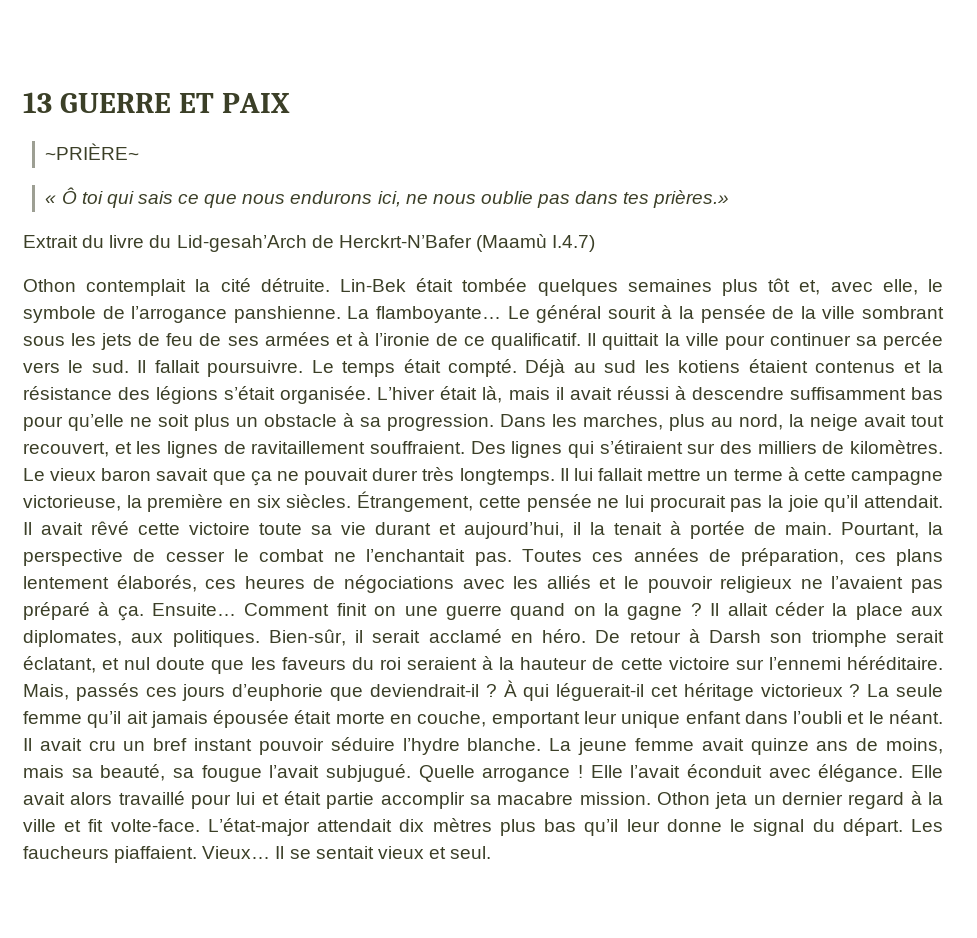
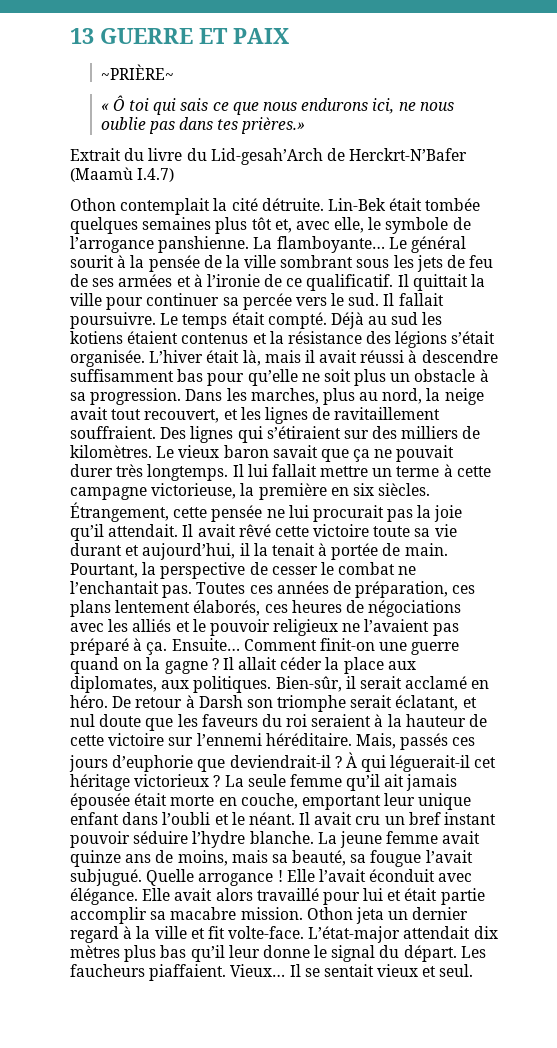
- Comment finit on une guerre quand on la gagne ?
+ Comment finit-on une guerre quand on la gagne ?

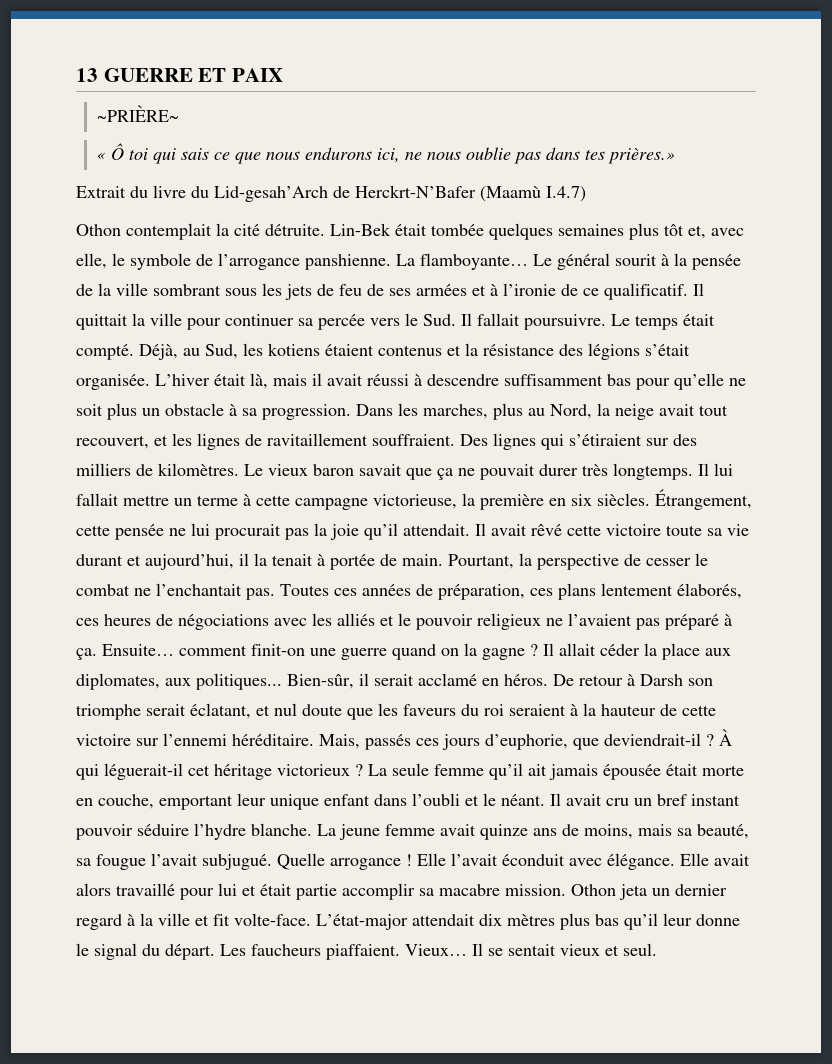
- Il quittait la ville pour continuer sa percée vers le sud. Il fallait poursuivre.
+ Il quittait la ville pour continuer sa percée vers le Sud. Il fallait poursuivre.
- Déjà au sud les kotiens étaient contenus et la résistance des légions s’était organisée.
+ Déjà, au Sud, les kotiens étaient contenus et la résistance des légions s’était organisée.
- Dans les marches, plus au nord, la neige avait tout recouvert, et les lignes de ravitaillement souffraient.
+ Dans les marches, plus au Nord, la neige avait tout recouvert, et les lignes de ravitaillement souffraient.
- Ensuite… Comment finit-on une guerre quand on la gagne ?
+ Ensuite… comment finit-on une guerre quand on la gagne ?
- Il allait céder la place aux diplomates, aux politiques.
+ Il allait céder la place aux diplomates, aux politiques...
- Bien-sûr, il serait acclamé en héro.
+ Bien-sûr, il serait acclamé en héros.
- Mais, passés ces jours d’euphorie que deviendrait-il ?
+ Mais, passés ces jours d’euphorie, que deviendrait-il ?

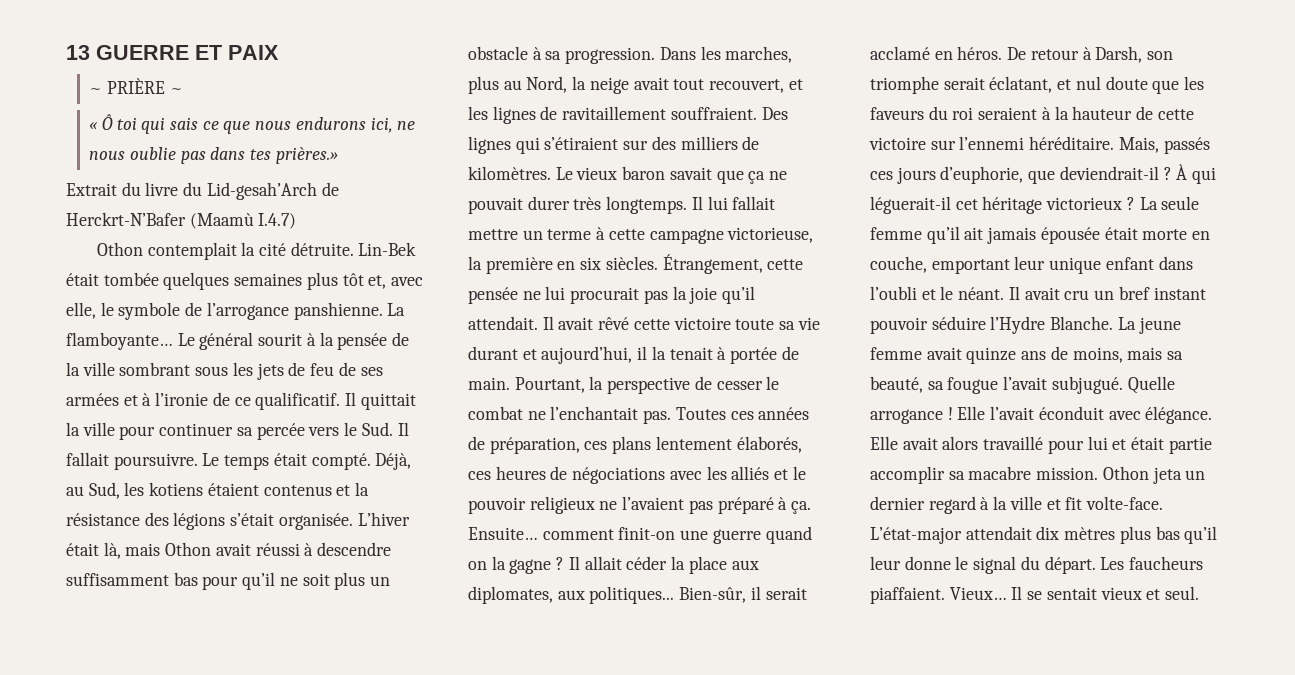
- ~PRIÈRE~
+ ~ PRIÈRE ~
- L’hiver était là, mais il avait réussi à descendre suffisamment bas pour qu’elle ne soit plus un obstacle à sa progression.
+ L’hiver était là, mais Othon avait réussi à descendre suffisamment bas pour qu’il ne soit plus un obstacle à sa progression.
- De retour à Darsh son triomphe serait éclatant, et nul doute que les faveurs du roi seraient à la hauteur de cette victoire sur l’ennemi héréditaire.
+ De retour à Darsh, son triomphe serait éclatant, et nul doute que les faveurs du roi seraient à la hauteur de cette victoire sur l’ennemi héréditaire.
- Il avait cru un bref instant pouvoir séduire l’hydre blanche.
+ Il avait cru un bref instant pouvoir séduire l’Hydre Blanche.

